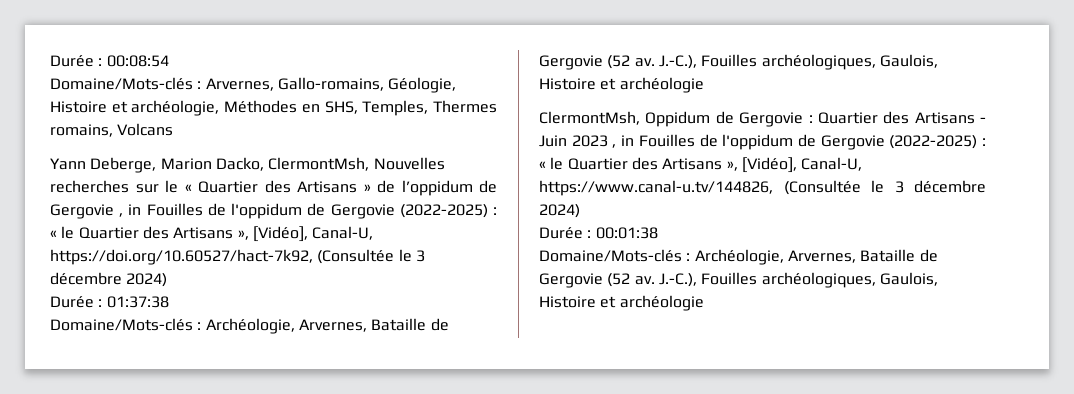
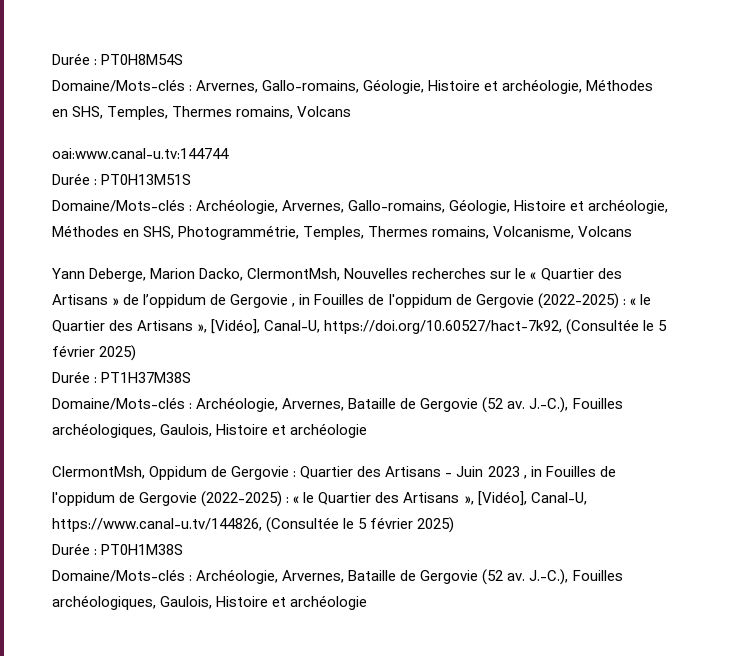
- Durée : 00:08:54
+ Durée : PT0H8M54S
+ oai:www.canal-u.tv:144744
+ Durée : PT0H13M51S
+ Domaine/Mots-clés : Archéologie, Arvernes, Gallo-romains, Géologie, Histoire et archéologie, Méthodes en SHS, Photogrammétrie, Temples, Thermes romains, Volcanisme, Volcans
- Yann Deberge, Marion Dacko, ClermontMsh, Nouvelles recherches sur le « Quartier des Artisans » de l’oppidum de Gergovie , in Fouilles de l'oppidum de Gergovie (2022-2025) : « le Quartier des Artisans », [Vidéo], Canal-U, https://doi.org/10.60527/hact-7k92, (Consultée le 3 décembre 2024)
- Durée : 01:37:38
+ Yann Deberge, Marion Dacko, ClermontMsh, Nouvelles recherches sur le « Quartier des Artisans » de l’oppidum de Gergovie , in Fouilles de l'oppidum de Gergovie (2022-2025) : « le Quartier des Artisans », [Vidéo], Canal-U, https://doi.org/10.60527/hact-7k92, (Consultée le 5 février 2025)
+ Durée : PT1H37M38S
- ClermontMsh, Oppidum de Gergovie : Quartier des Artisans - Juin 2023 , in Fouilles de l'oppidum de Gergovie (2022-2025) : « le Quartier des Artisans », [Vidéo], Canal-U, https://www.canal-u.tv/144826, (Consultée le 3 décembre 2024)
- Durée : 00:01:38
+ ClermontMsh, Oppidum de Gergovie : Quartier des Artisans - Juin 2023 , in Fouilles de l'oppidum de Gergovie (2022-2025) : « le Quartier des Artisans », [Vidéo], Canal-U, https://www.canal-u.tv/144826, (Consultée le 5 février 2025)
+ Durée : PT0H1M38S

